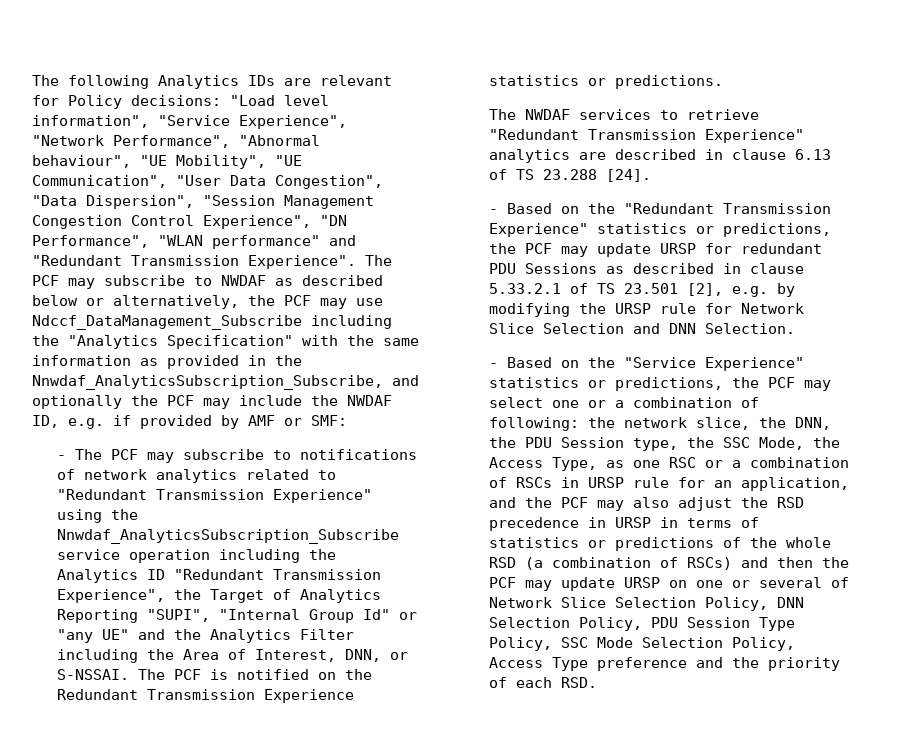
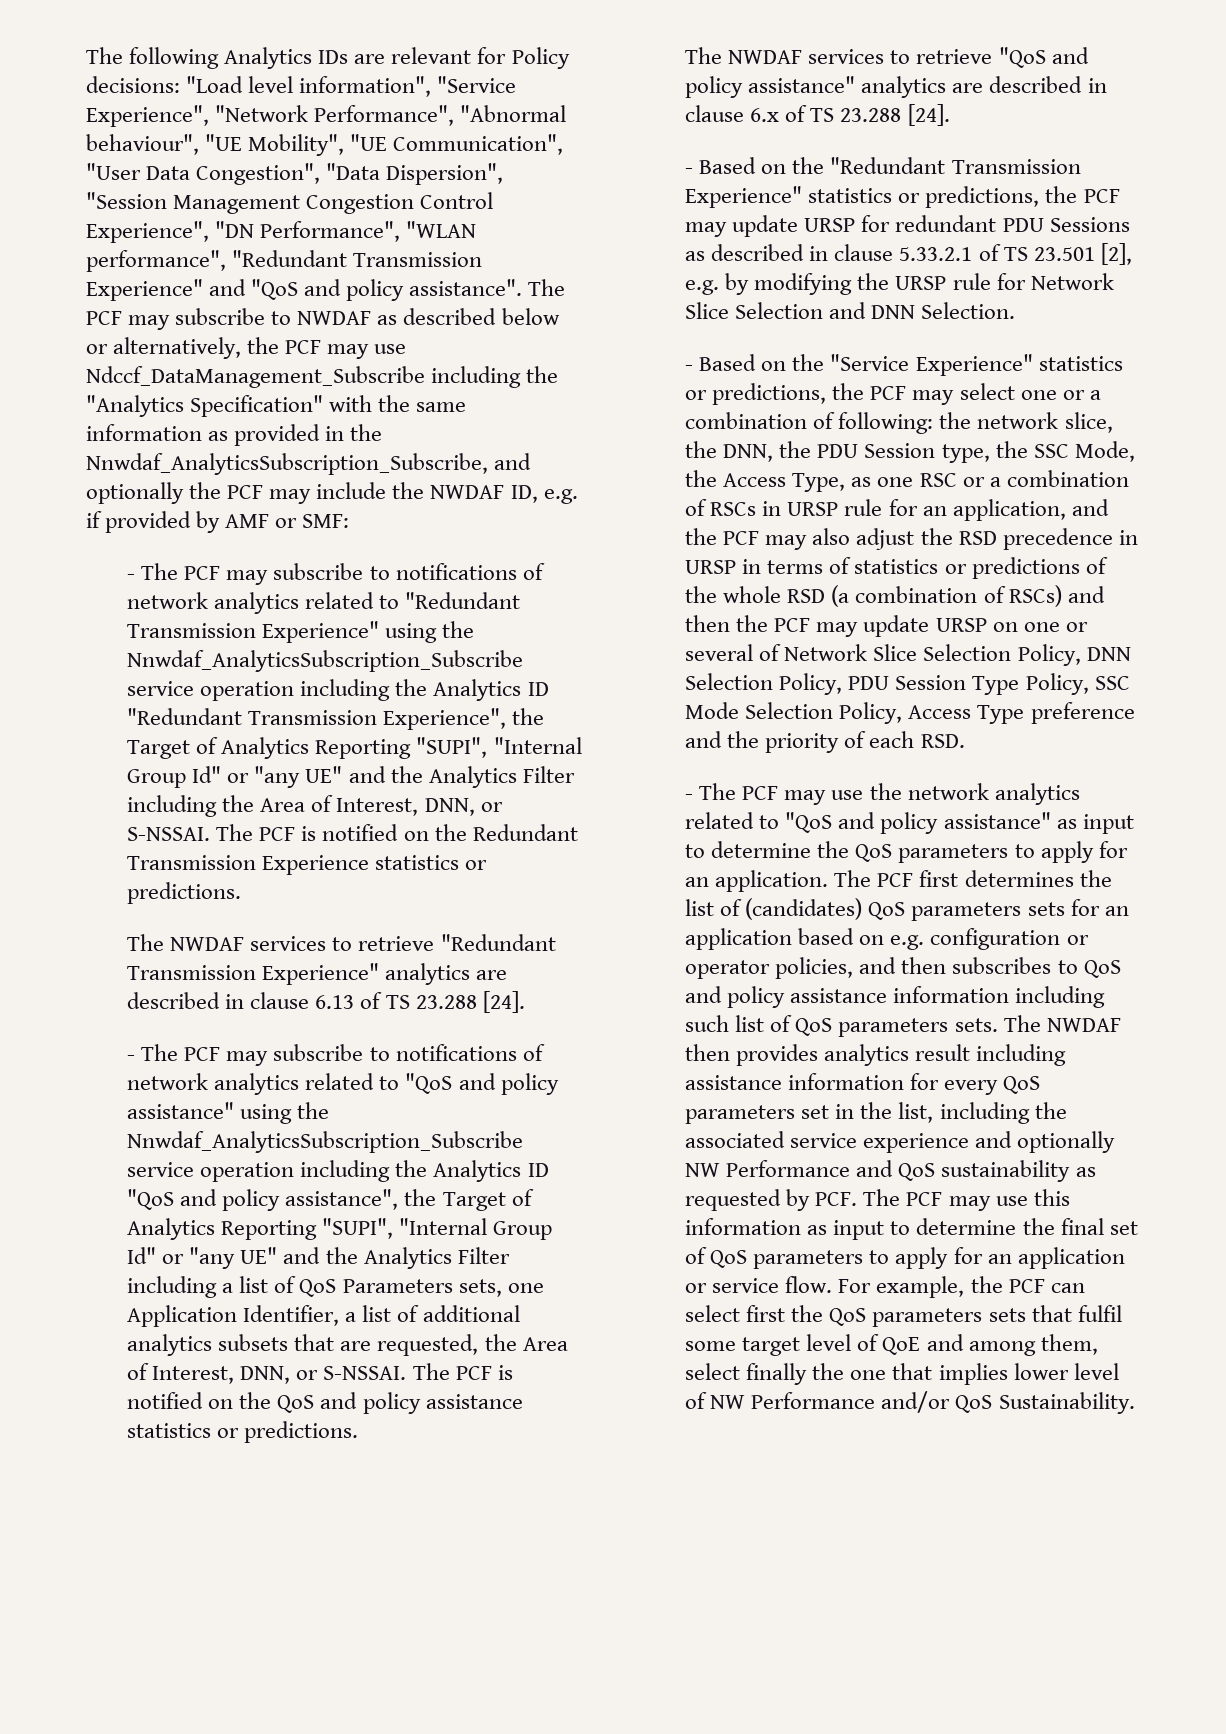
- The following Analytics IDs are relevant for Policy decisions: "Load level information", "Service Experience", "Network Performance", "Abnormal behaviour", "UE Mobility", "UE Communication", "User Data Congestion", "Data Dispersion", "Session Management Congestion Control Experience", "DN Performance", "WLAN performance" and "Redundant Transmission Experience".
+ The following Analytics IDs are relevant for Policy decisions: "Load level information", "Service Experience", "Network Performance", "Abnormal behaviour", "UE Mobility", "UE Communication", "User Data Congestion", "Data Dispersion", "Session Management Congestion Control Experience", "DN Performance", "WLAN performance", "Redundant Transmission Experience" and "QoS and policy assistance".
+ - The PCF may subscribe to notifications of network analytics related to "QoS and policy assistance" using the Nnwdaf_AnalyticsSubscription_Subscribe service operation including the Analytics ID "QoS and policy assistance", the Target of Analytics Reporting "SUPI", "Internal Group Id" or "any UE" and the Analytics Filter including a list of QoS Parameters sets, one Application Identifier, a list of additional analytics subsets that are requested, the Area of Interest, DNN, or S-NSSAI. The PCF is notified on the QoS and policy assistance statistics or predictions.
+ The NWDAF services to retrieve "QoS and policy assistance" analytics are described in clause 6.x of TS 23.288 [24].
+ - The PCF may use the network analytics related to "QoS and policy assistance" as input to determine the QoS parameters to apply for an application. The PCF first determines the list of (candidates) QoS parameters sets for an application based on e.g. configuration or operator policies, and then subscribes to QoS and policy assistance information including such list of QoS parameters sets. The NWDAF then provides analytics result including assistance information for every QoS parameters set in the list, including the associated service experience and optionally NW Performance and QoS sustainability as requested by PCF. The PCF may use this information as input to determine the final set of QoS parameters to apply for an application or service flow. For example, the PCF can select first the QoS parameters sets that fulfil some target level of QoE and among them, select finally the one that implies lower level of NW Performance and/or QoS Sustainability.

